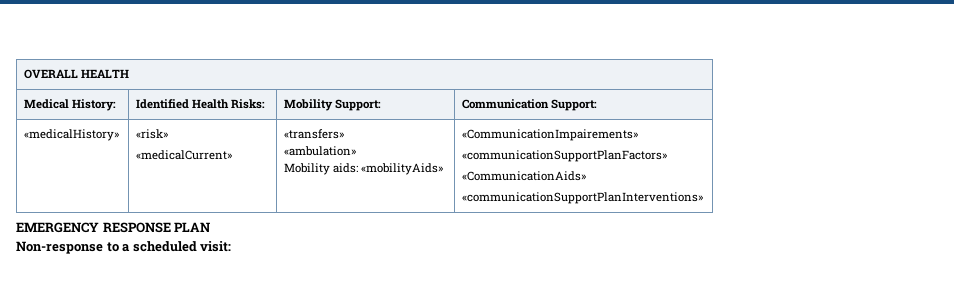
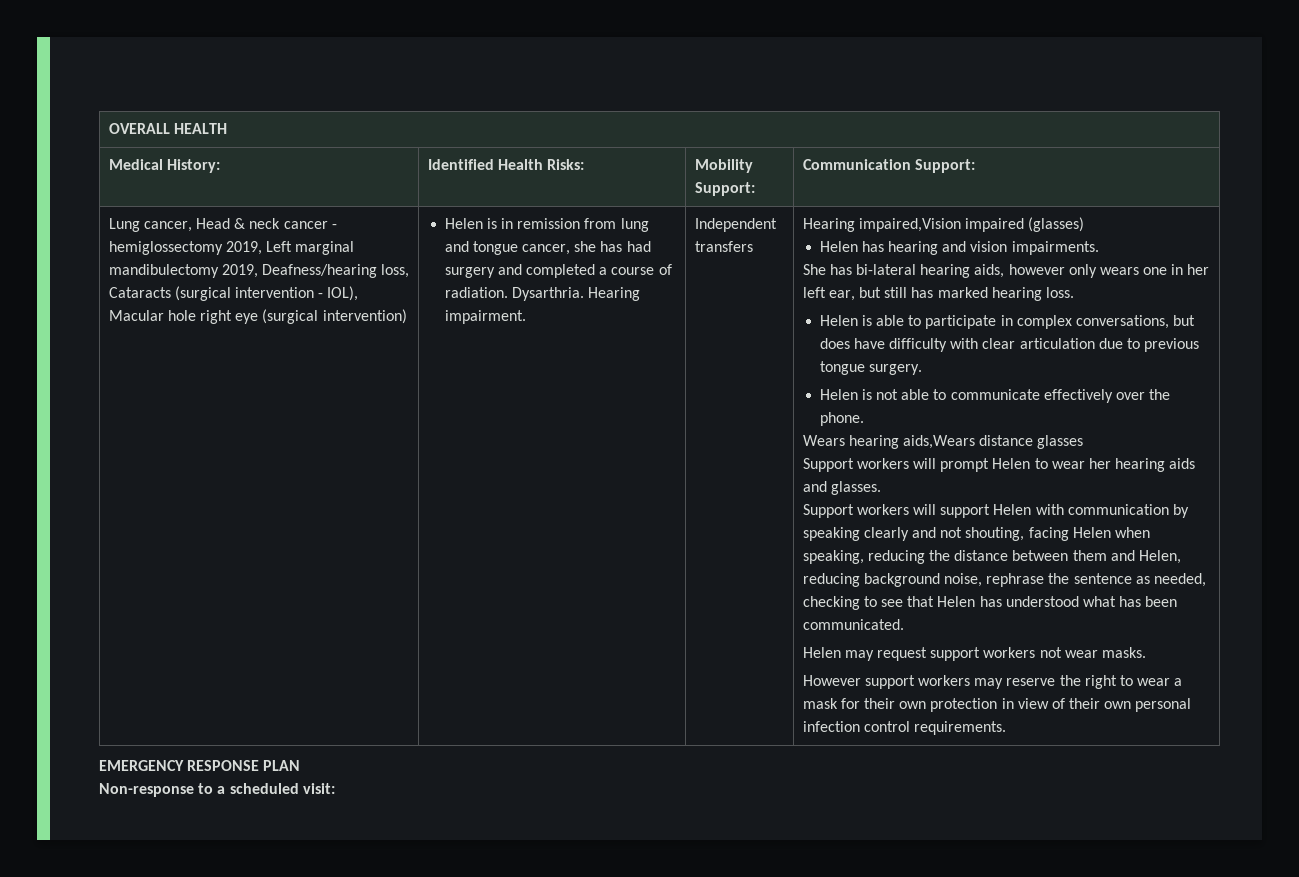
- «medicalHistory» | «risk»
- «medicalCurrent» | «transfers»
- «ambulation»
- Mobility aids: «mobilityAids» | «CommunicationImpairements»
- «communicationSupportPlanFactors»
- «CommunicationAids»
- «communicationSupportPlanInterventions»
+ Lung cancer, Head & neck cancer - hemiglossectomy 2019, Left marginal mandibulectomy 2019, Deafness/hearing loss, Cataracts (surgical intervention - IOL), Macular hole right eye (surgical intervention) | Helen is in remission from lung and tongue cancer, she has had surgery and completed a course of radiation. Dysarthria. Hearing impairment. | Independent transfers | Hearing impaired,Vision impaired (glasses)
+ Helen has hearing and vision impairments.
+ She has bi-lateral hearing aids, however only wears one in her left ear, but still has marked hearing loss.
+ Helen is able to participate in complex conversations, but does have difficulty with clear articulation due to previous tongue surgery.
+ Helen is not able to communicate effectively over the phone.
+ Wears hearing aids,Wears distance glasses
+ Support workers will prompt Helen to wear her hearing aids and glasses.
+ Support workers will support Helen with communication by speaking clearly and not shouting, facing Helen when speaking, reducing the distance between them and Helen, reducing background noise, rephrase the sentence as needed, checking to see that Helen has understood what has been communicated.
+ Helen may request support workers not wear masks.
+ However support workers may reserve the right to wear a mask for their own protection in view of their own personal infection control requirements.

